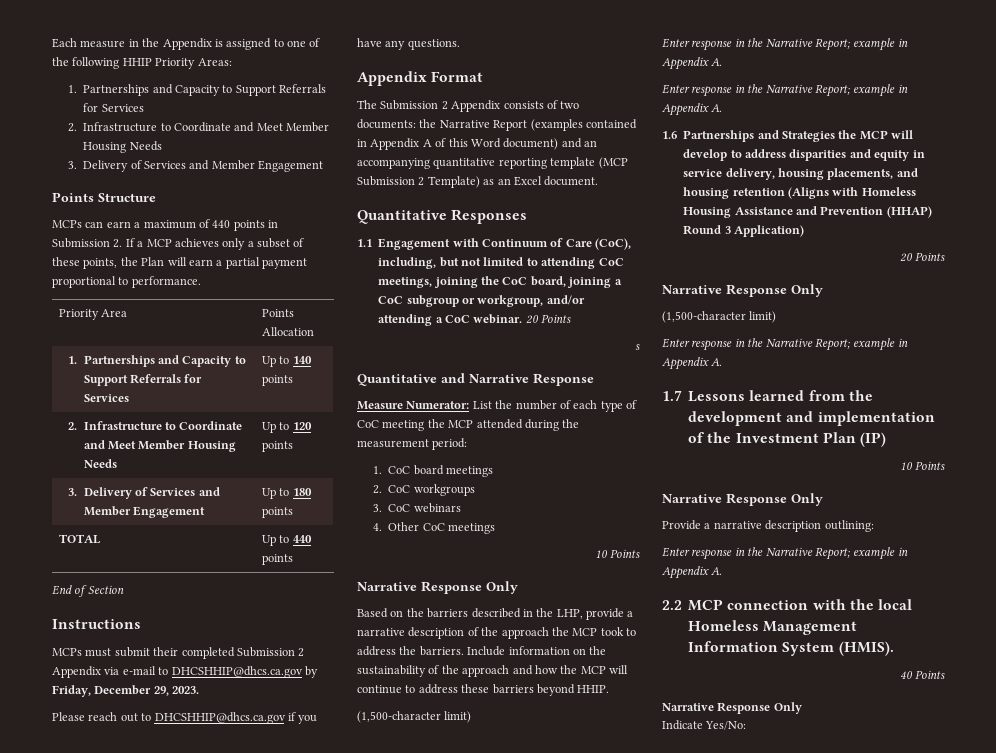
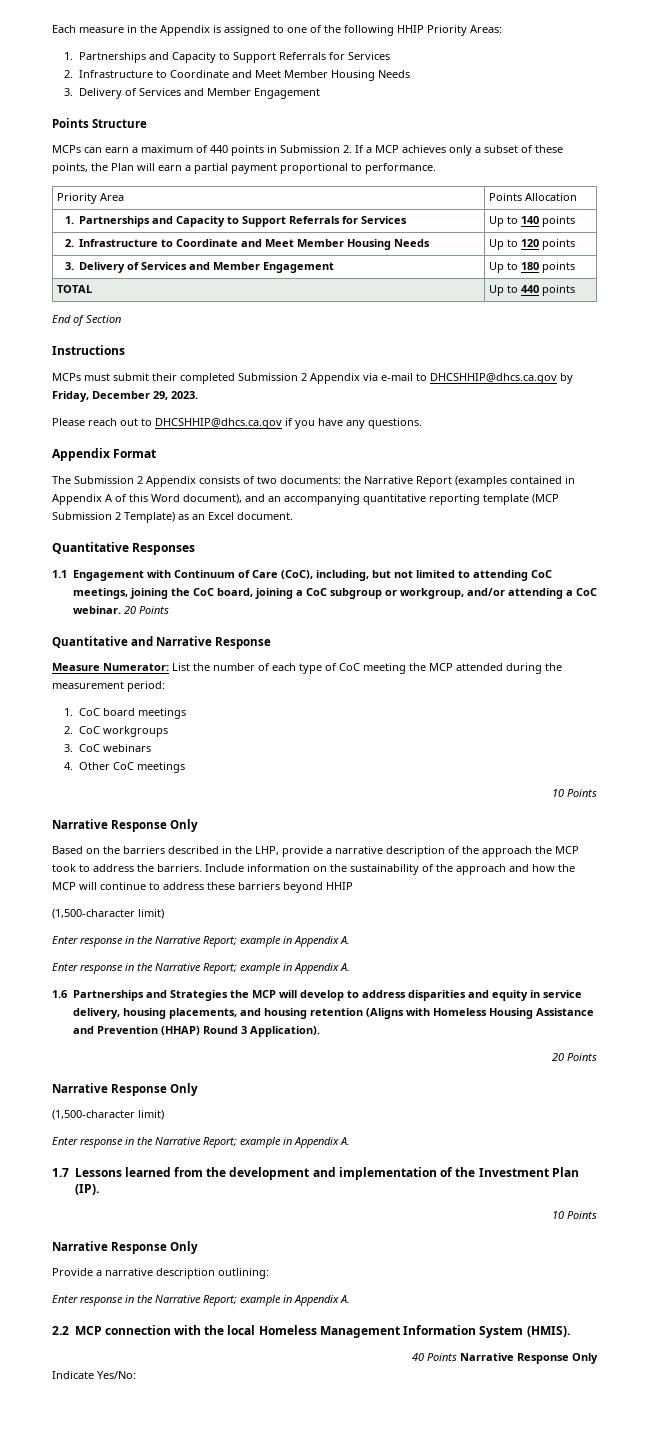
- The Submission 2 Appendix consists of two documents: the Narrative Report (examples contained in Appendix A of this Word document) and an accompanying quantitative reporting template (MCP Submission 2 Template) as an Excel document.
+ The Submission 2 Appendix consists of two documents: the Narrative Report (examples contained in Appendix A of this Word document), and an accompanying quantitative reporting template (MCP Submission 2 Template) as an Excel document.
- s
- Include information on the sustainability of the approach and how the MCP will continue to address these barriers beyond HHIP.
+ Include information on the sustainability of the approach and how the MCP will continue to address these barriers beyond HHIP
- 1.6 Partnerships and Strategies the MCP will develop to address disparities and equity in service delivery, housing placements, and housing retention (Aligns with Homeless Housing Assistance and Prevention (HHAP) Round 3 Application)
+ 1.6 Partnerships and Strategies the MCP will develop to address disparities and equity in service delivery, housing placements, and housing retention (Aligns with Homeless Housing Assistance and Prevention (HHAP) Round 3 Application).
- 1.7 Lessons learned from the development and implementation of the Investment Plan (IP)
+ 1.7 Lessons learned from the development and implementation of the Investment Plan (IP).
- 40 Points
- Narrative Response Only
+ 40 Points Narrative Response Only

